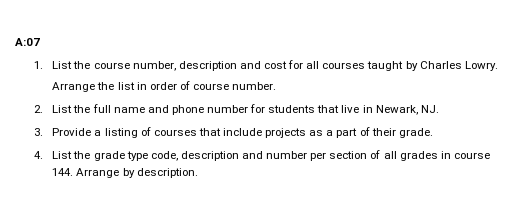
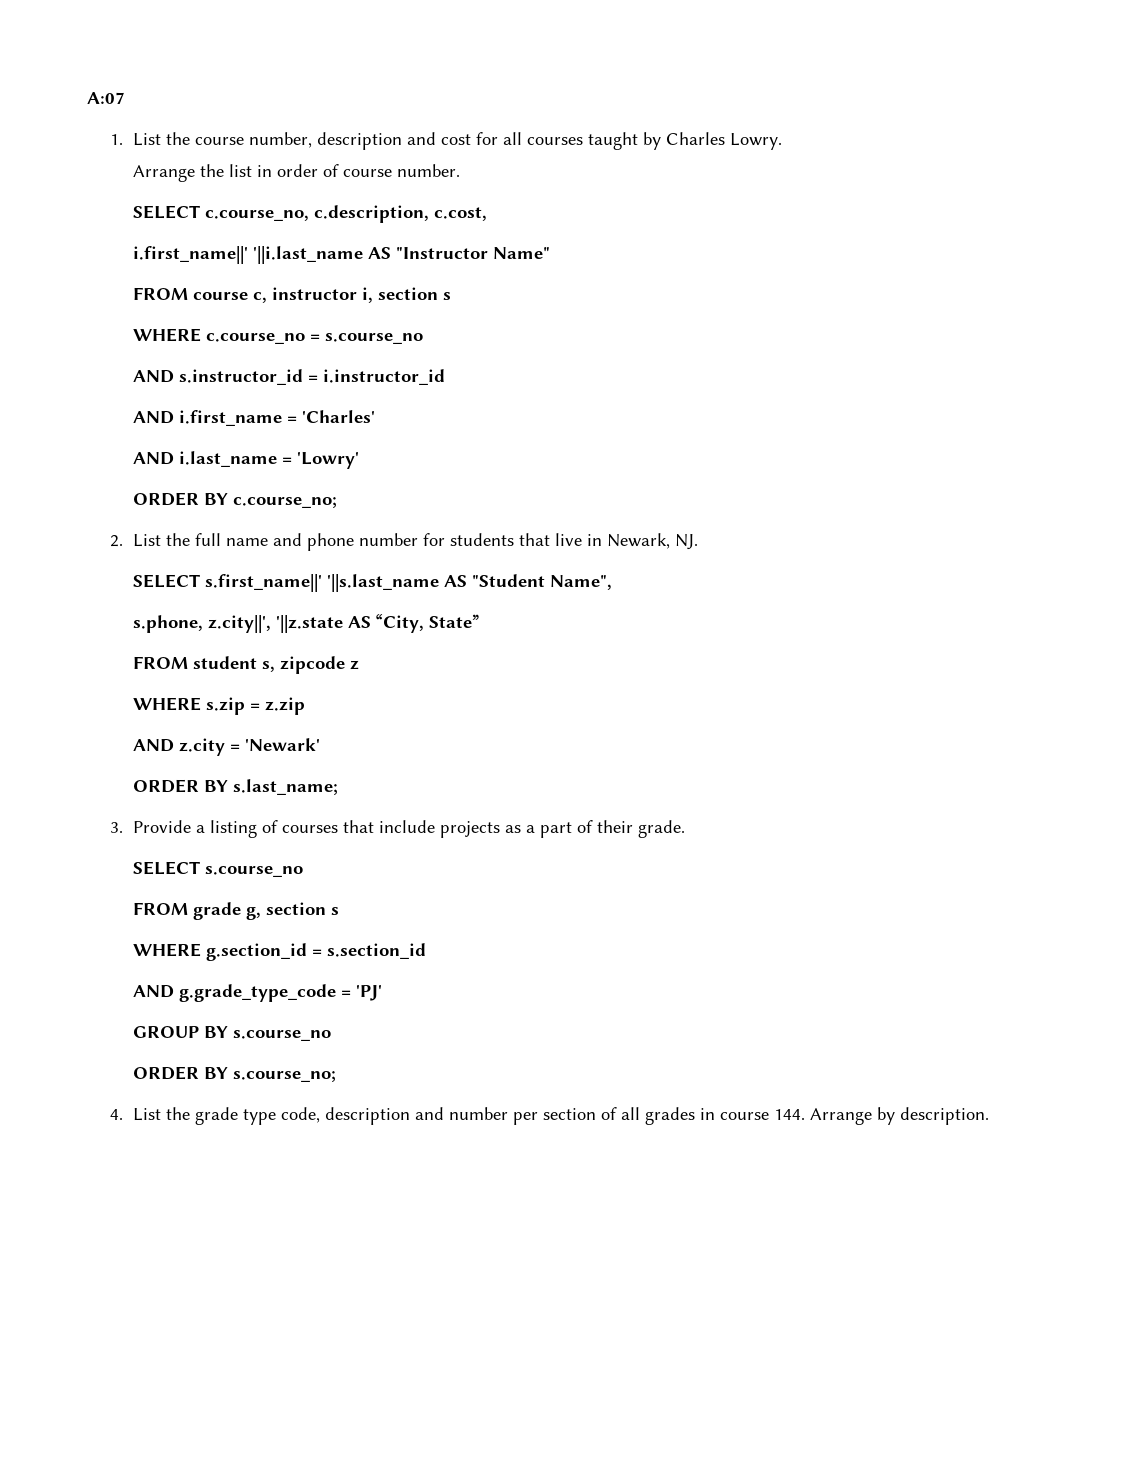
+ SELECT c.course_no, c.description, c.cost,
+ i.first_name||' '||i.last_name AS "Instructor Name"
+ FROM course c, instructor i, section s
+ WHERE c.course_no = s.course_no
+ AND s.instructor_id = i.instructor_id
+ AND i.first_name = 'Charles'
+ AND i.last_name = 'Lowry'
+ ORDER BY c.course_no;
+ SELECT s.first_name||' '||s.last_name AS "Student Name",
+ s.phone, z.city||', '||z.state AS “City, State”
+ FROM student s, zipcode z
+ WHERE s.zip = z.zip
+ AND z.city = 'Newark'
+ ORDER BY s.last_name;
+ SELECT s.course_no
+ FROM grade g, section s
+ WHERE g.section_id = s.section_id
+ AND g.grade_type_code = 'PJ'
+ GROUP BY s.course_no
+ ORDER BY s.course_no;

